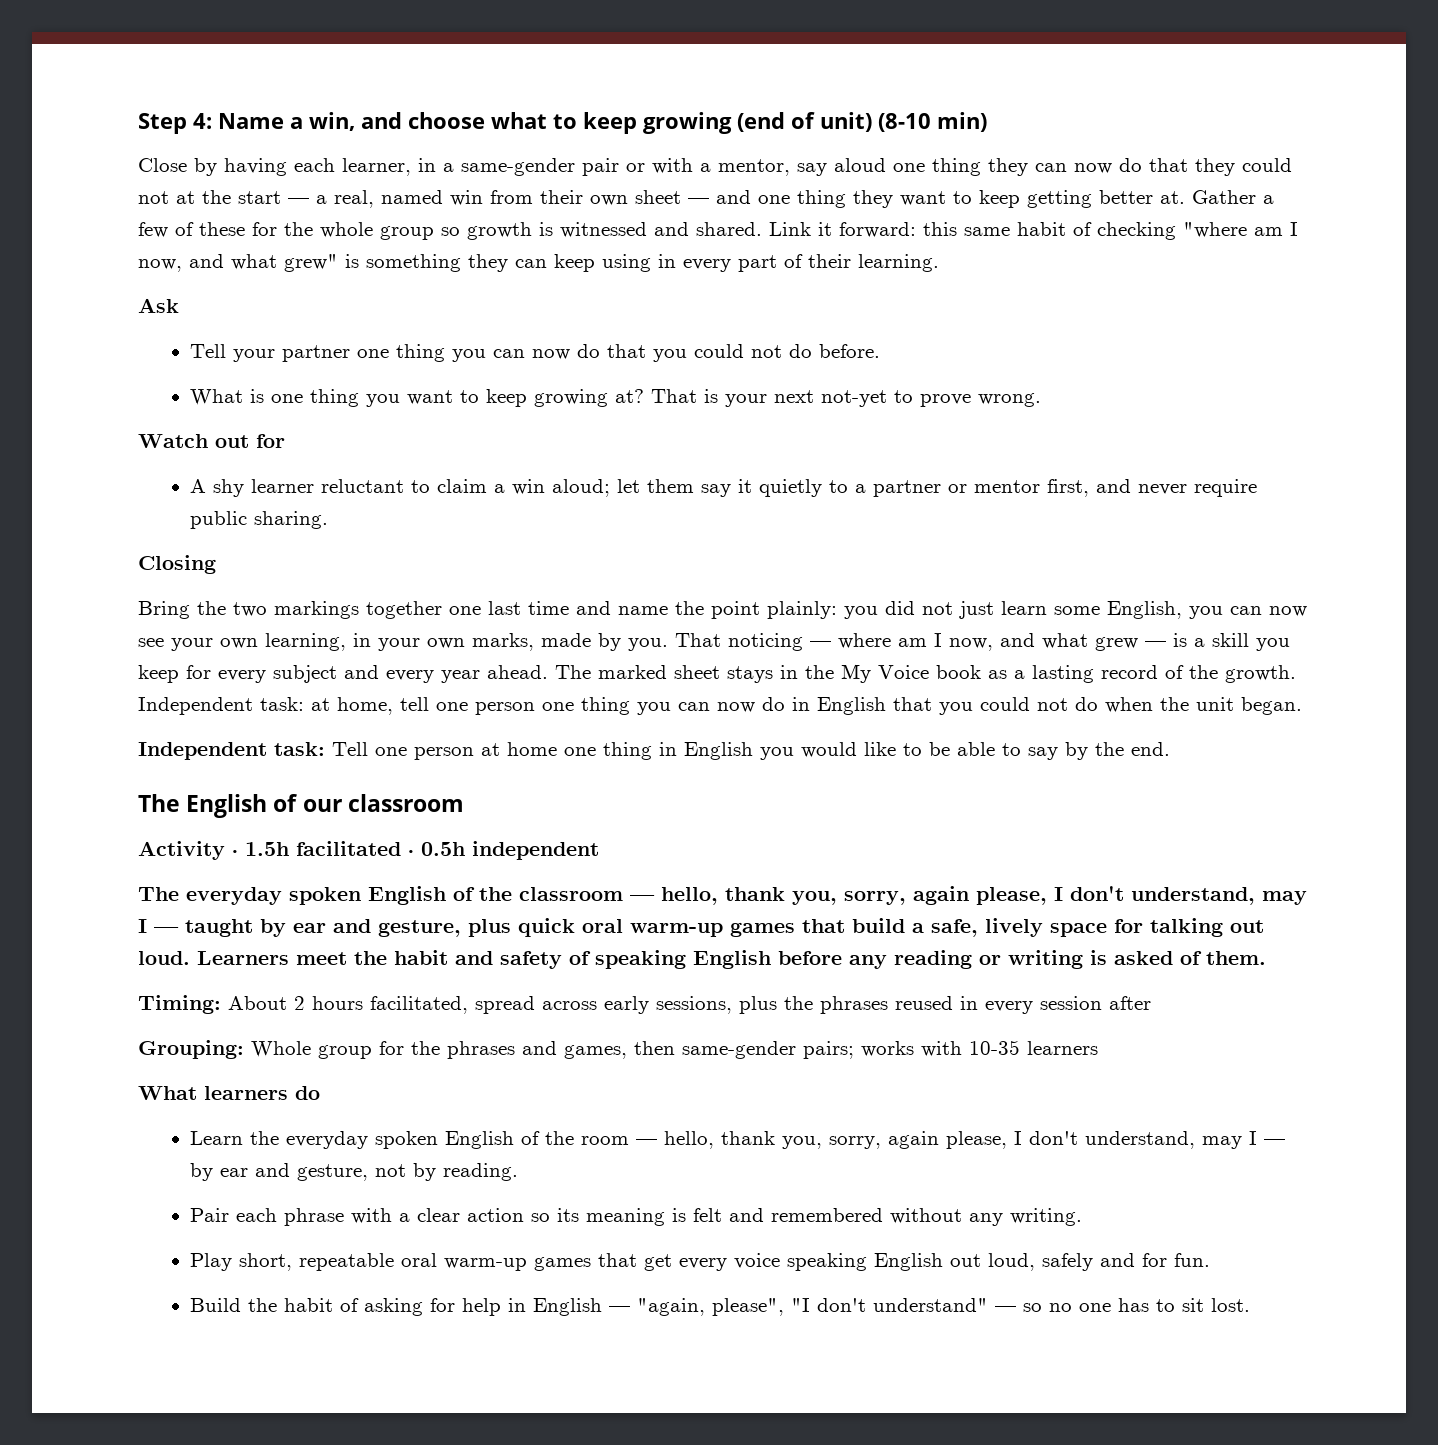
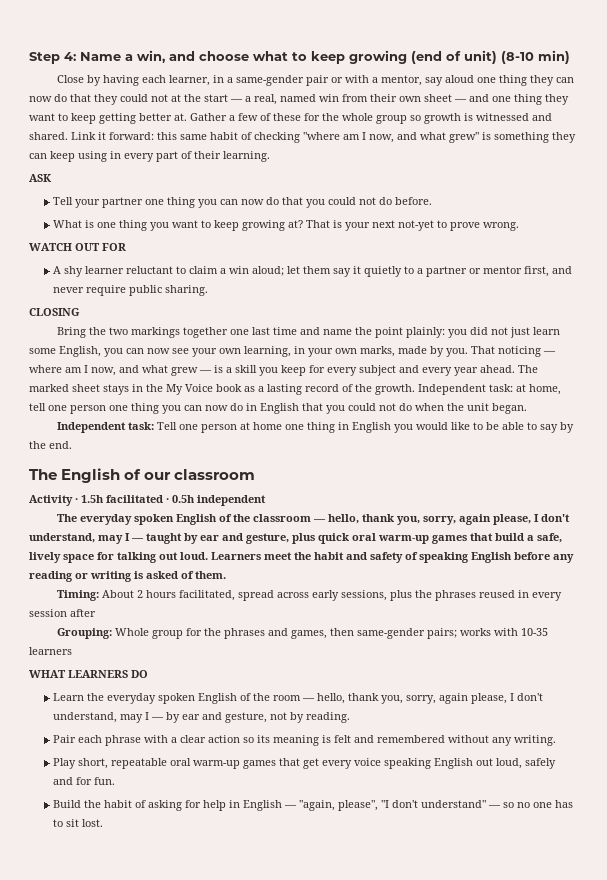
- Ask
+ ASK
- Watch out for
+ WATCH OUT FOR
- Closing
+ CLOSING
- What learners do
+ WHAT LEARNERS DO

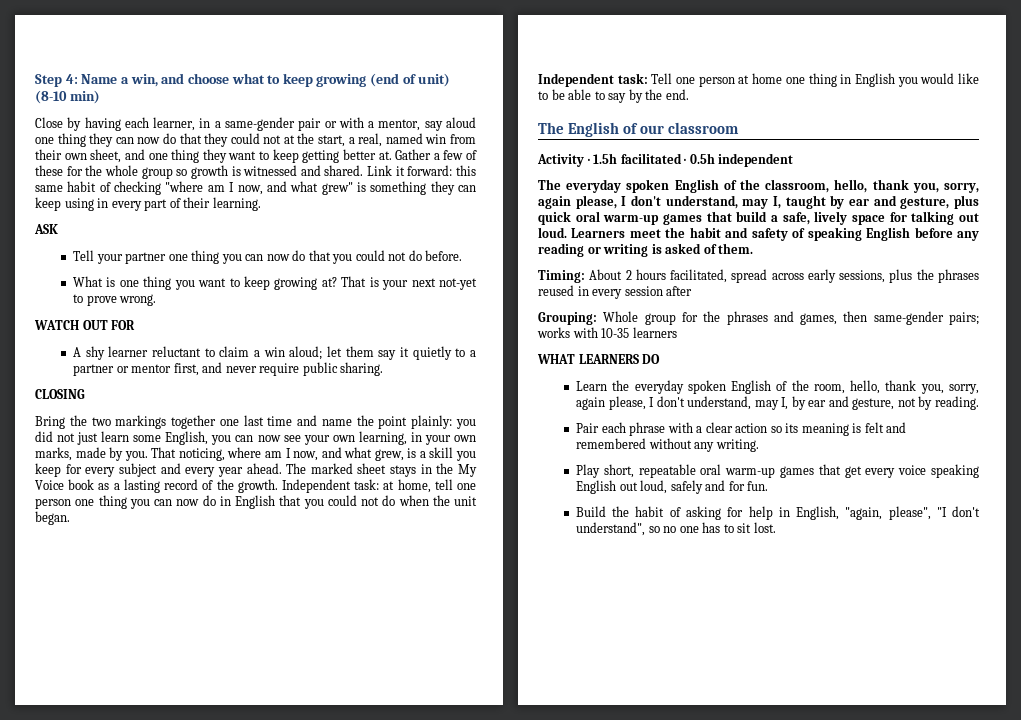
- Close by having each learner, in a same-gender pair or with a mentor, say aloud one thing they can now do that they could not at the start — a real, named win from their own sheet — and one thing they want to keep getting better at.
+ Close by having each learner, in a same-gender pair or with a mentor, say aloud one thing they can now do that they could not at the start, a real, named win from their own sheet, and one thing they want to keep getting better at.
- That noticing — where am I now, and what grew — is a skill you keep for every subject and every year ahead.
+ That noticing, where am I now, and what grew, is a skill you keep for every subject and every year ahead.
- The everyday spoken English of the classroom — hello, thank you, sorry, again please, I don't understand, may I — taught by ear and gesture, plus quick oral warm-up games that build a safe, lively space for talking out loud.
+ The everyday spoken English of the classroom, hello, thank you, sorry, again please, I don't understand, may I, taught by ear and gesture, plus quick oral warm-up games that build a safe, lively space for talking out loud.
- Learn the everyday spoken English of the room — hello, thank you, sorry, again please, I don't understand, may I — by ear and gesture, not by reading.
+ Learn the everyday spoken English of the room, hello, thank you, sorry, again please, I don't understand, may I, by ear and gesture, not by reading.
- Build the habit of asking for help in English — "again, please", "I don't understand" — so no one has to sit lost.
+ Build the habit of asking for help in English, "again, please", "I don't understand", so no one has to sit lost.

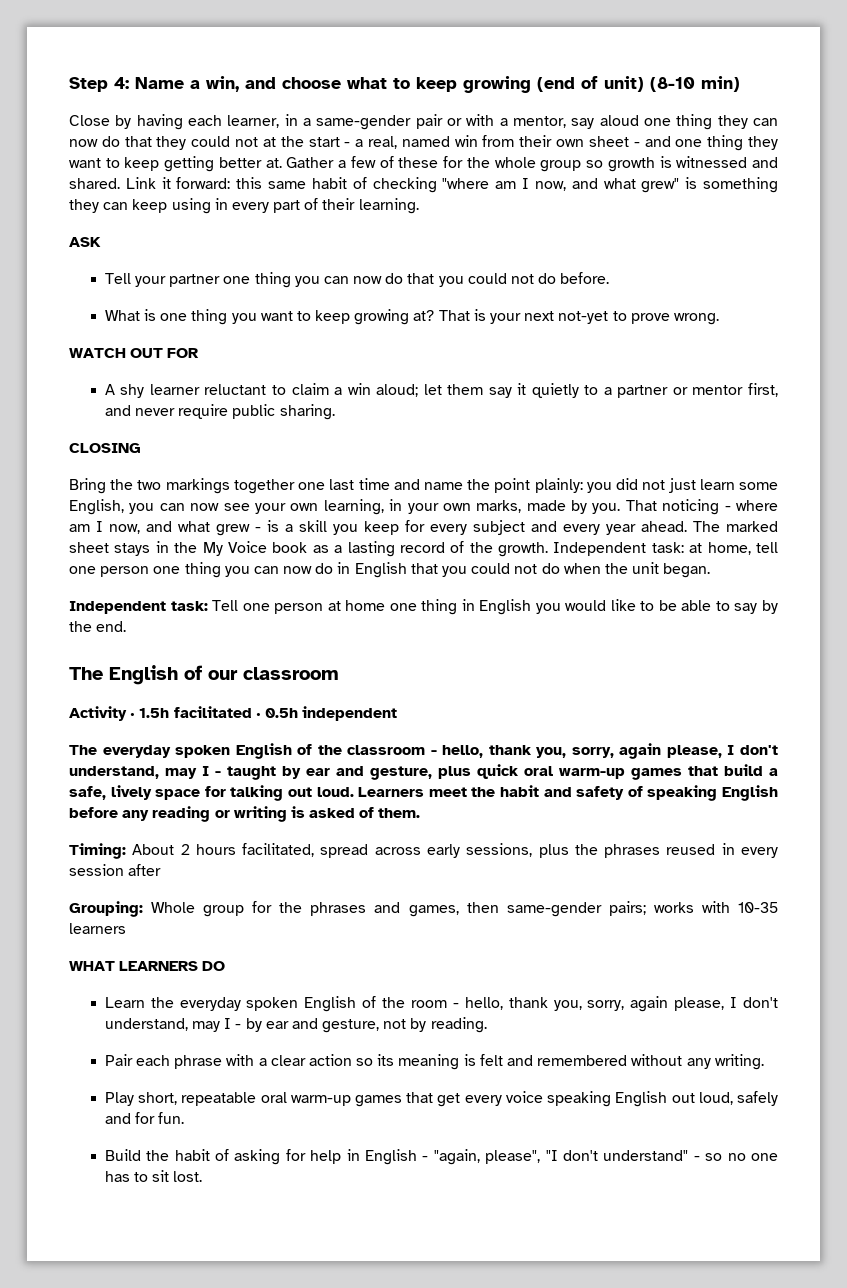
- Close by having each learner, in a same-gender pair or with a mentor, say aloud one thing they can now do that they could not at the start, a real, named win from their own sheet, and one thing they want to keep getting better at.
+ Close by having each learner, in a same-gender pair or with a mentor, say aloud one thing they can now do that they could not at the start - a real, named win from their own sheet - and one thing they want to keep getting better at.
- That noticing, where am I now, and what grew, is a skill you keep for every subject and every year ahead.
+ That noticing - where am I now, and what grew - is a skill you keep for every subject and every year ahead.
- The everyday spoken English of the classroom, hello, thank you, sorry, again please, I don't understand, may I, taught by ear and gesture, plus quick oral warm-up games that build a safe, lively space for talking out loud.
+ The everyday spoken English of the classroom - hello, thank you, sorry, again please, I don't understand, may I - taught by ear and gesture, plus quick oral warm-up games that build a safe, lively space for talking out loud.
- Learn the everyday spoken English of the room, hello, thank you, sorry, again please, I don't understand, may I, by ear and gesture, not by reading.
+ Learn the everyday spoken English of the room - hello, thank you, sorry, again please, I don't understand, may I - by ear and gesture, not by reading.
- Build the habit of asking for help in English, "again, please", "I don't understand", so no one has to sit lost.
+ Build the habit of asking for help in English - "again, please", "I don't understand" - so no one has to sit lost.

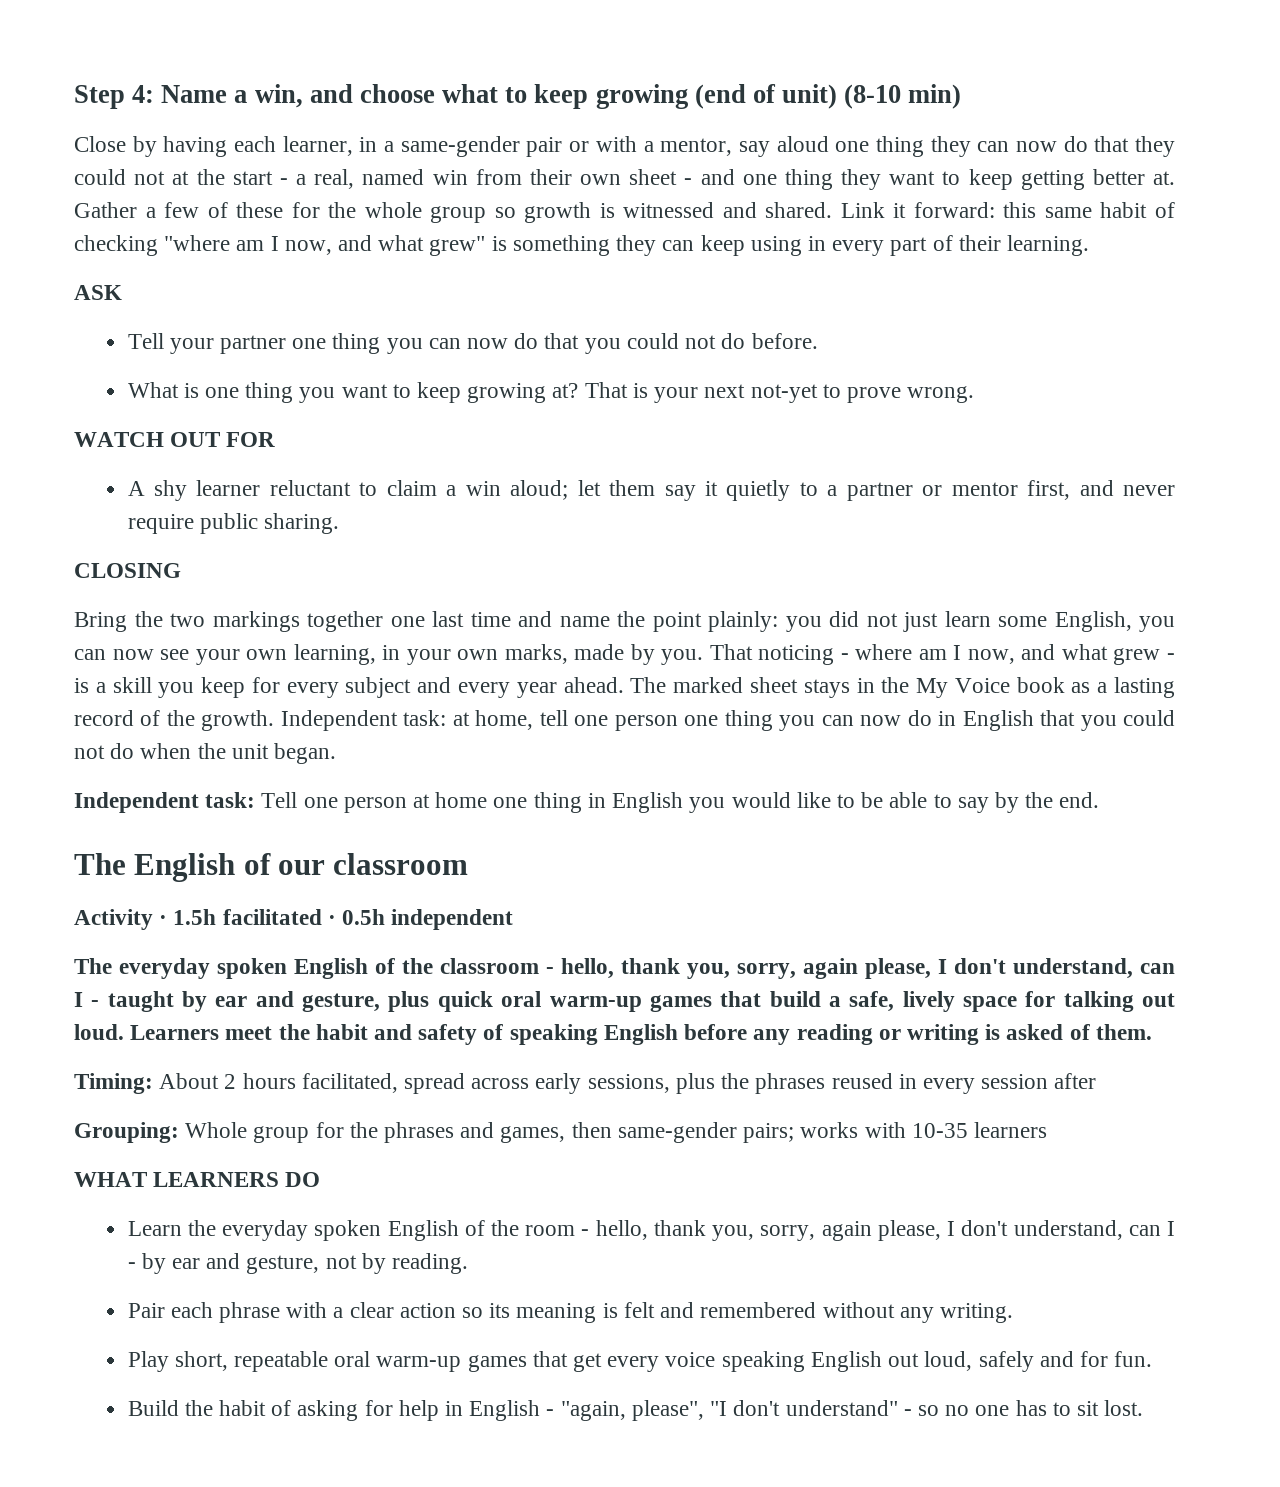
- The everyday spoken English of the classroom - hello, thank you, sorry, again please, I don't understand, may I - taught by ear and gesture, plus quick oral warm-up games that build a safe, lively space for talking out loud.
+ The everyday spoken English of the classroom - hello, thank you, sorry, again please, I don't understand, can I - taught by ear and gesture, plus quick oral warm-up games that build a safe, lively space for talking out loud.
- Learn the everyday spoken English of the room - hello, thank you, sorry, again please, I don't understand, may I - by ear and gesture, not by reading.
+ Learn the everyday spoken English of the room - hello, thank you, sorry, again please, I don't understand, can I - by ear and gesture, not by reading.

